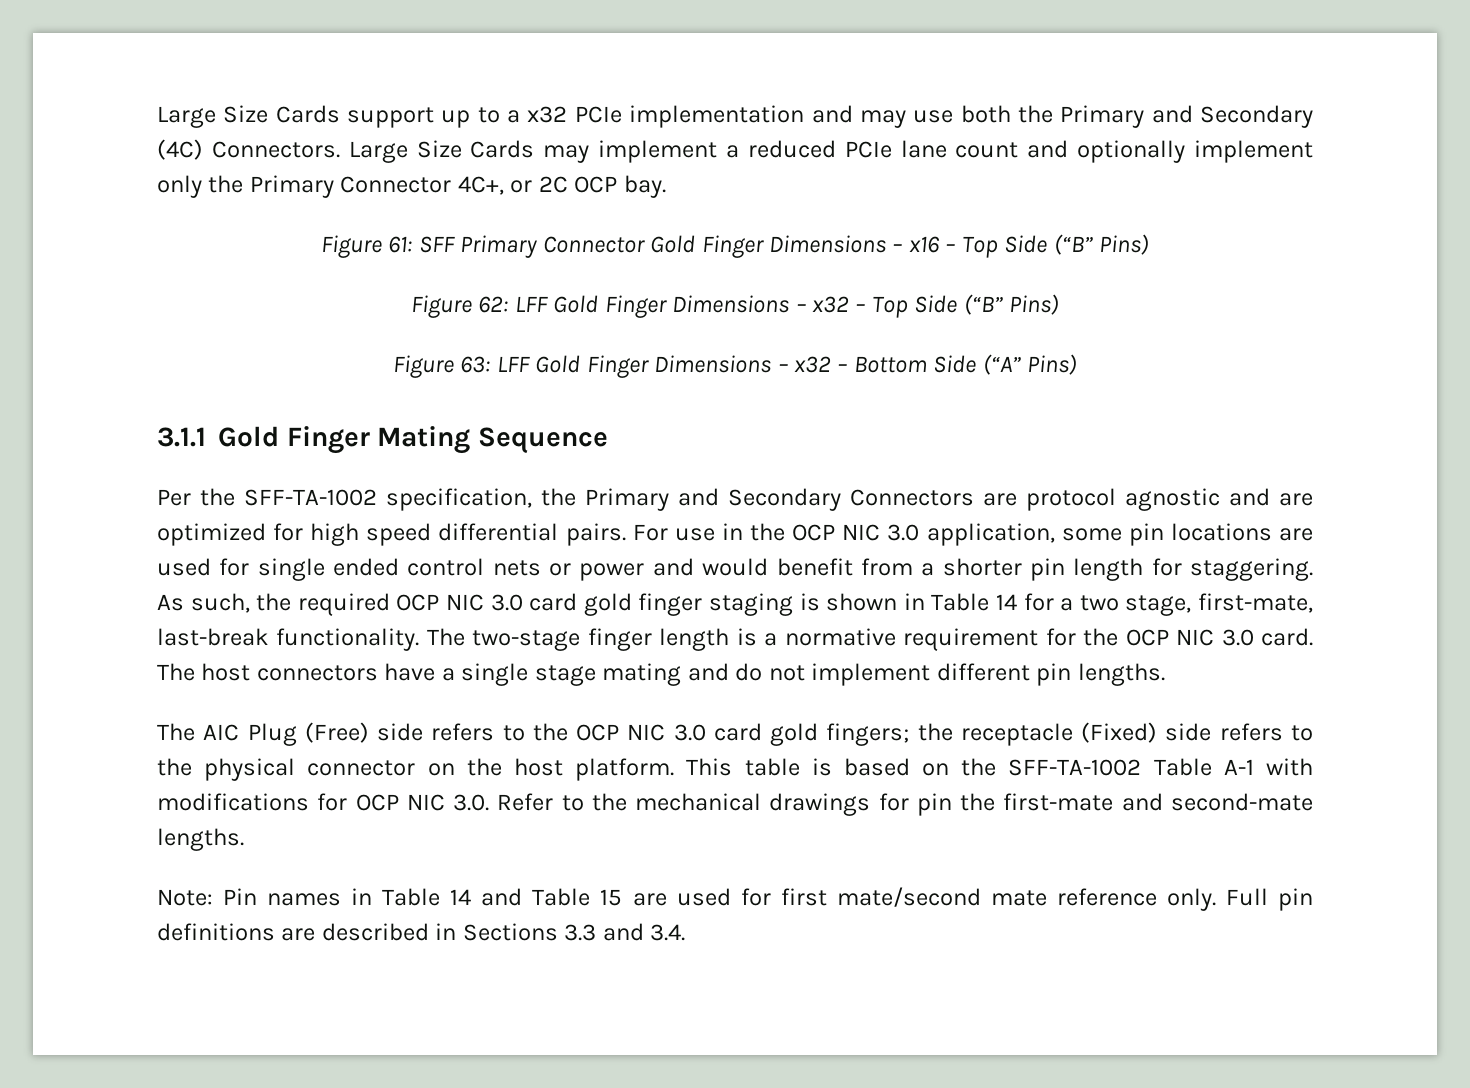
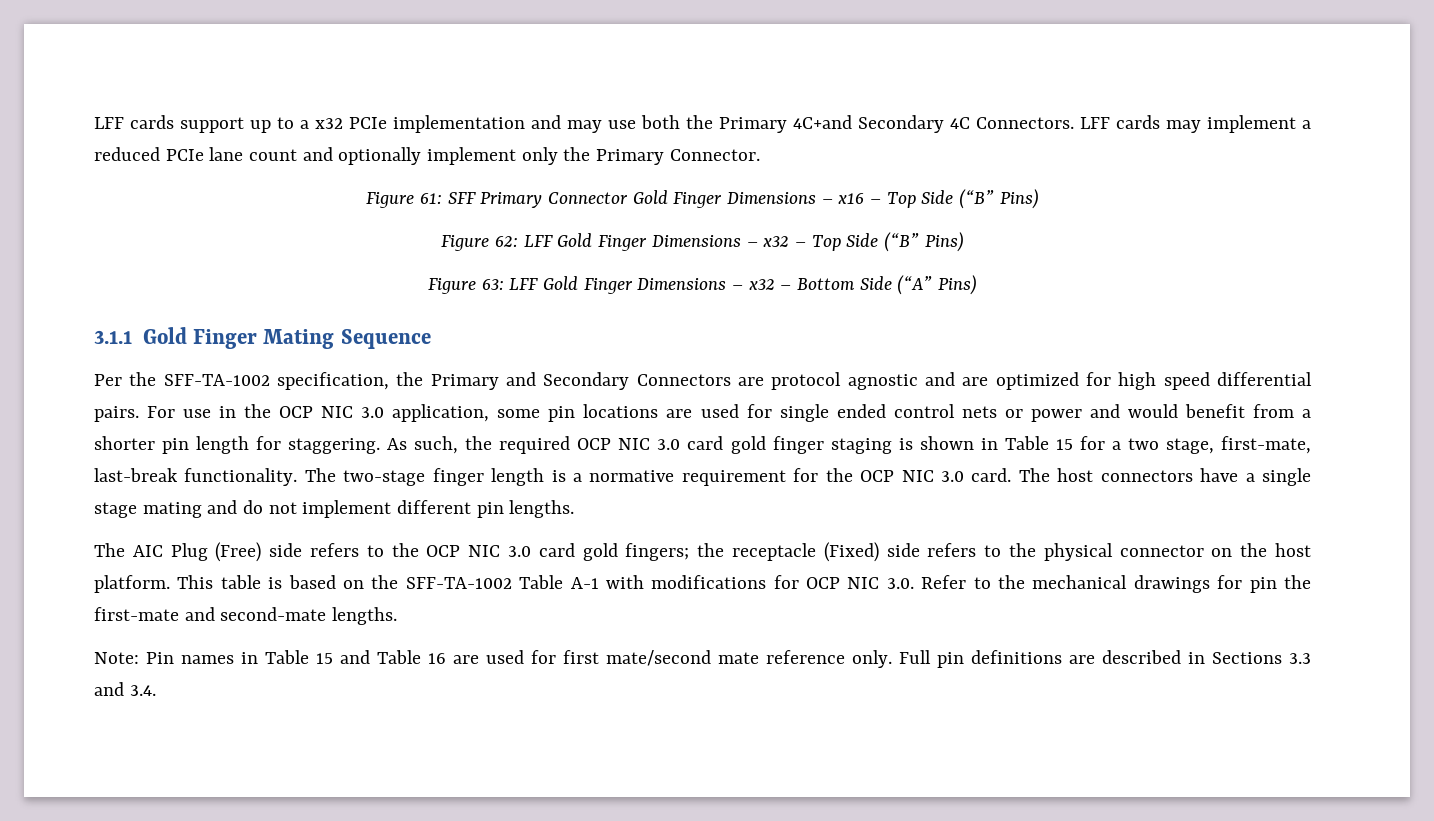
- Large Size Cards support up to a x32 PCIe implementation and may use both the Primary and Secondary (4C) Connectors. Large Size Cards may implement a reduced PCIe lane count and optionally implement only the Primary Connector 4C+, or 2C OCP bay.
+ LFF cards support up to a x32 PCIe implementation and may use both the Primary 4C+and Secondary 4C Connectors. LFF cards may implement a reduced PCIe lane count and optionally implement only the Primary Connector.
- As such, the required OCP NIC 3.0 card gold finger staging is shown in Table 14 for a two stage, first-mate, last-break functionality.
+ As such, the required OCP NIC 3.0 card gold finger staging is shown in Table 15 for a two stage, first-mate, last-break functionality.
- Note: Pin names in Table 14 and Table 15 are used for first mate/second mate reference only.
+ Note: Pin names in Table 15 and Table 16 are used for first mate/second mate reference only.

